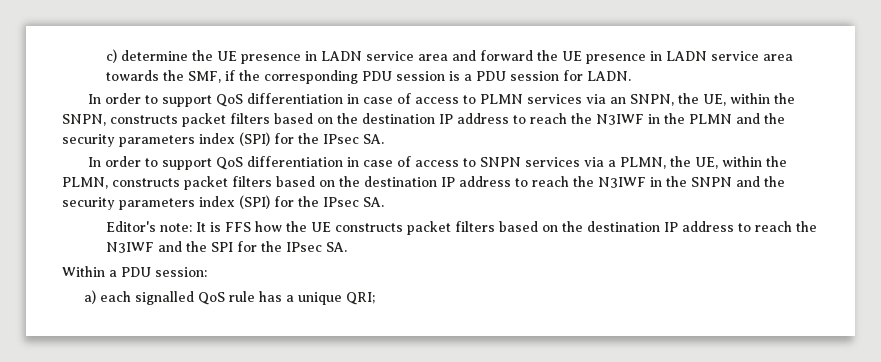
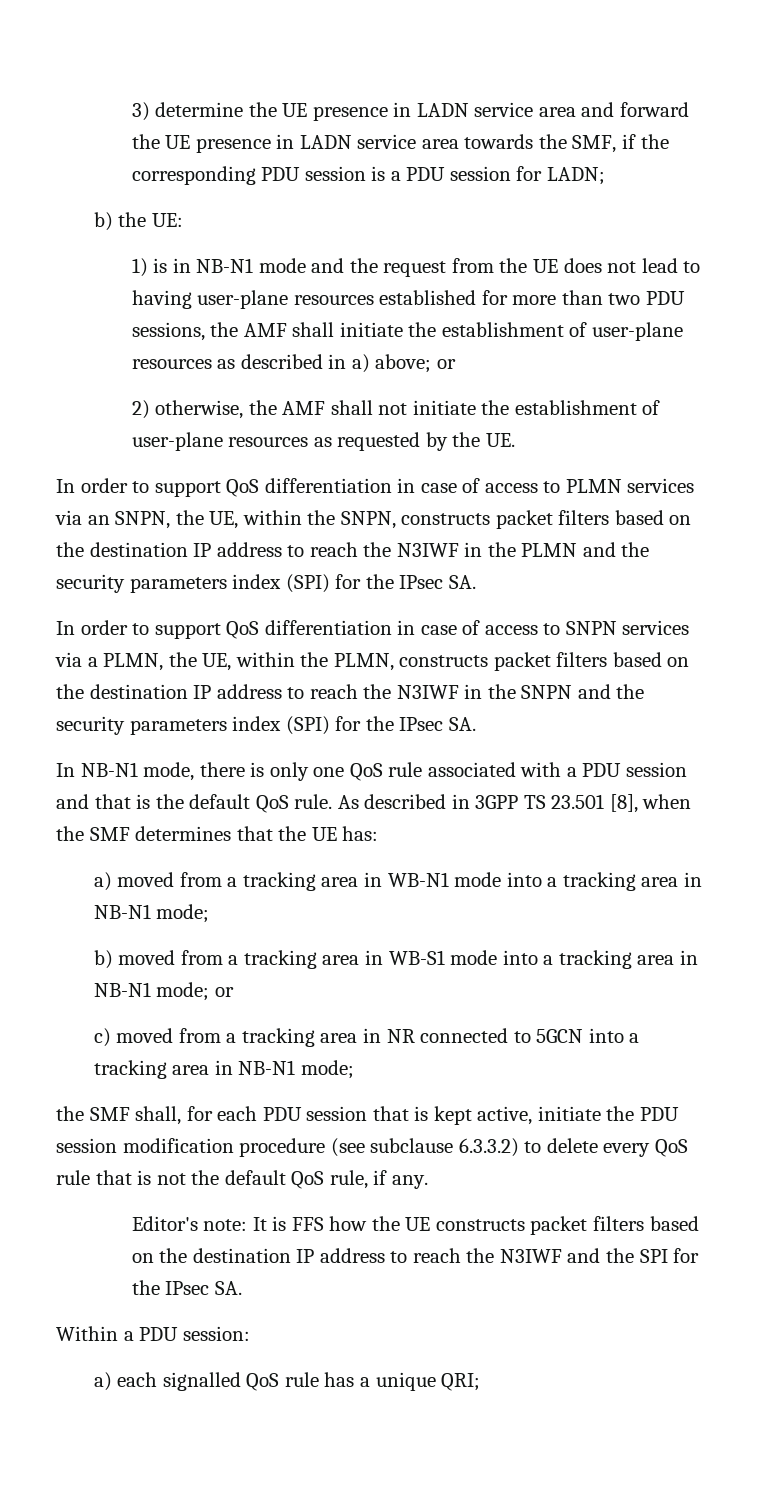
- c) determine the UE presence in LADN service area and forward the UE presence in LADN service area towards the SMF, if the corresponding PDU session is a PDU session for LADN.
+ 3) determine the UE presence in LADN service area and forward the UE presence in LADN service area towards the SMF, if the corresponding PDU session is a PDU session for LADN;
+ b) the UE:
+ 1) is in NB-N1 mode and the request from the UE does not lead to having user-plane resources established for more than two PDU sessions, the AMF shall initiate the establishment of user-plane resources as described in a) above; or
+ 2) otherwise, the AMF shall not initiate the establishment of user-plane resources as requested by the UE.
+ In NB-N1 mode, there is only one QoS rule associated with a PDU session and that is the default QoS rule. As described in 3GPP TS 23.501 [8], when the SMF determines that the UE has:
+ a) moved from a tracking area in WB-N1 mode into a tracking area in NB-N1 mode;
+ b) moved from a tracking area in WB-S1 mode into a tracking area in NB-N1 mode; or
+ c) moved from a tracking area in NR connected to 5GCN into a tracking area in NB-N1 mode;
+ the SMF shall, for each PDU session that is kept active, initiate the PDU session modification procedure (see subclause 6.3.3.2) to delete every QoS rule that is not the default QoS rule, if any.

